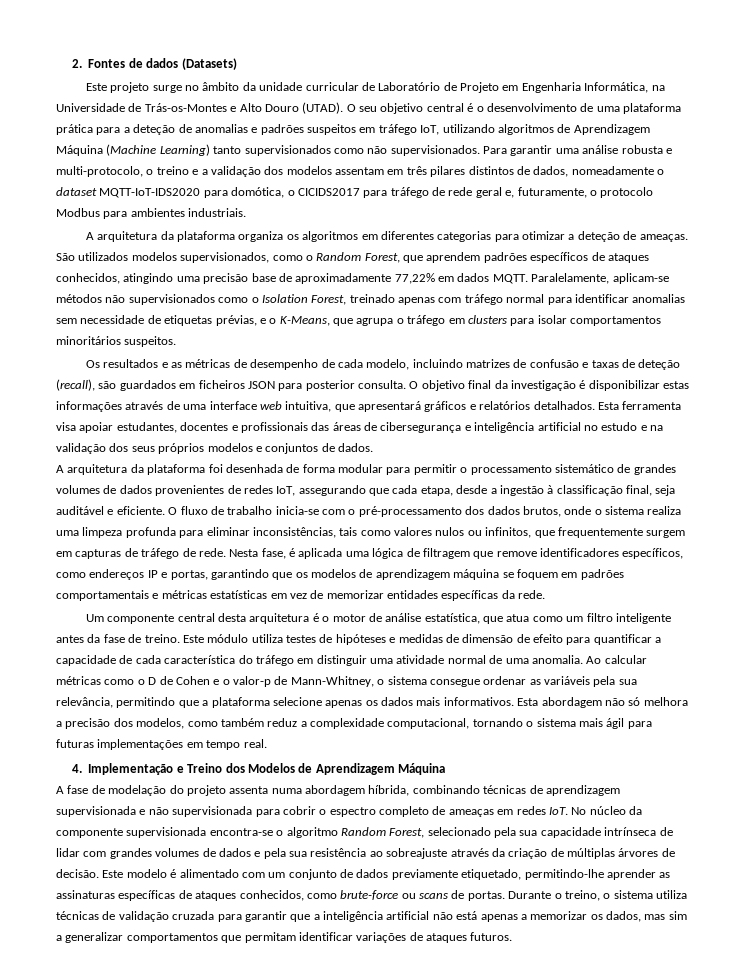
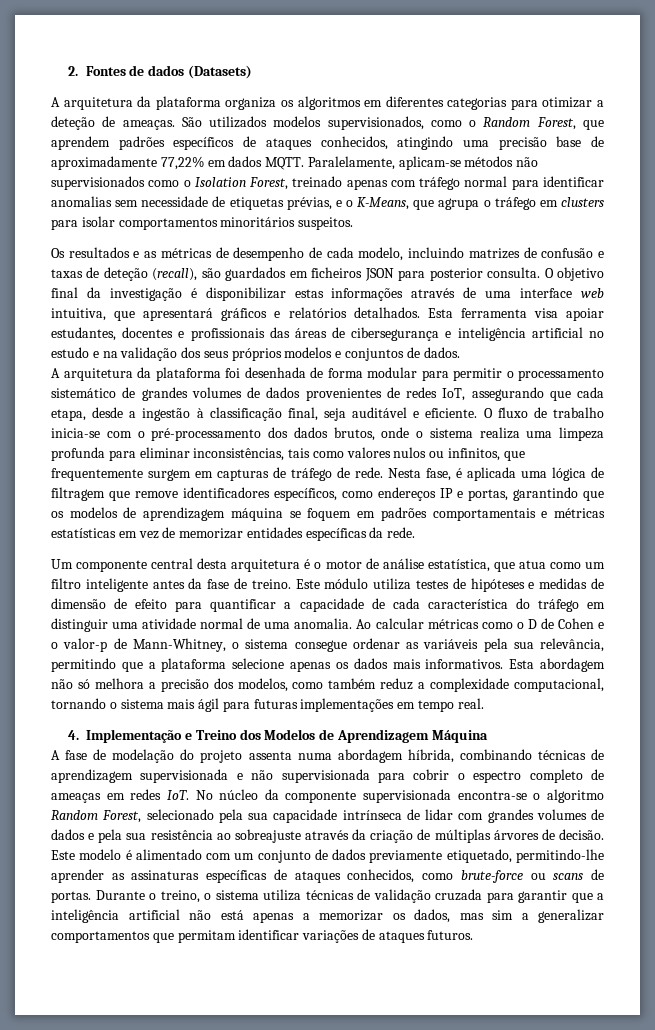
- Este projeto surge no âmbito da unidade curricular de Laboratório de Projeto em Engenharia Informática, na Universidade de Trás-os-Montes e Alto Douro (UTAD). O seu objetivo central é o desenvolvimento de uma plataforma prática para a deteção de anomalias e padrões suspeitos em tráfego IoT, utilizando algoritmos de Aprendizagem Máquina (Machine Learning) tanto supervisionados como não supervisionados. Para garantir uma análise robusta e multi-protocolo, o treino e a validação dos modelos assentam em três pilares distintos de dados, nomeadamente o dataset MQTT-IoT-IDS2020 para domótica, o CICIDS2017 para tráfego de rede geral e, futuramente, o protocolo Modbus para ambientes industriais.

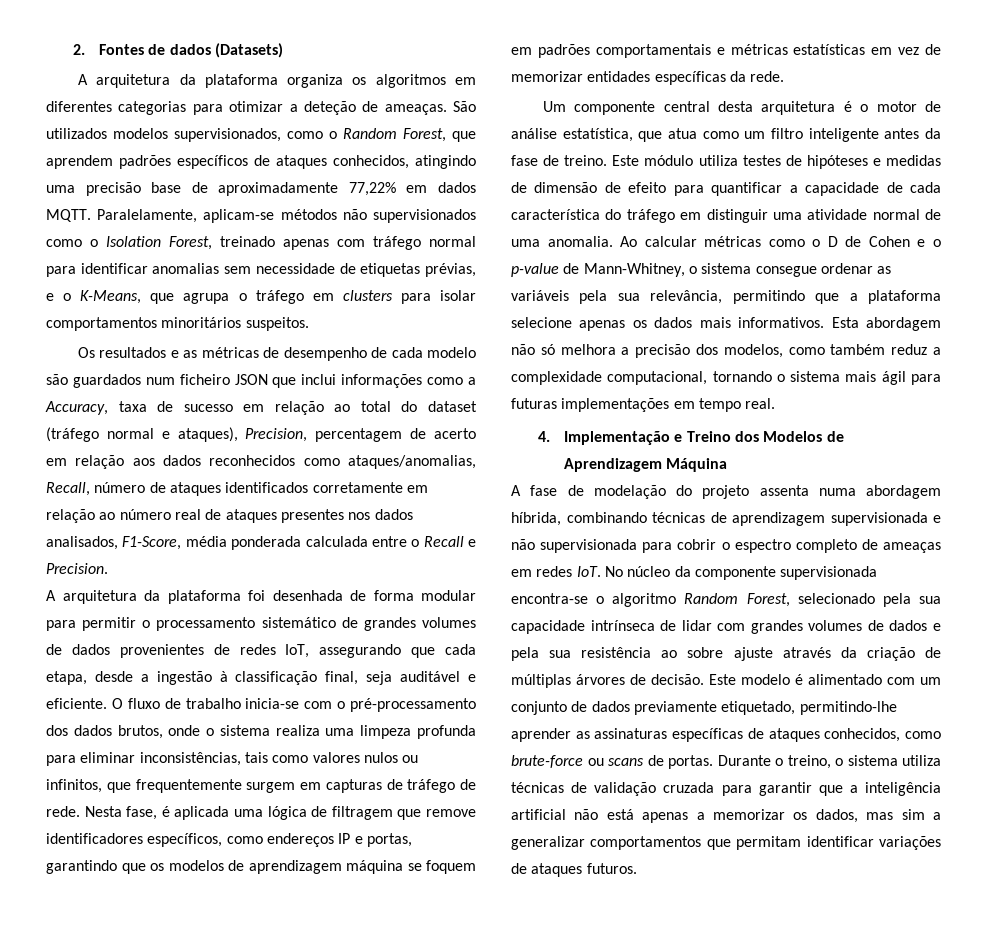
- Os resultados e as métricas de desempenho de cada modelo, incluindo matrizes de confusão e taxas de deteção (recall), são guardados em ficheiros JSON para posterior consulta. O objetivo final da investigação é disponibilizar estas informações através de uma interface web intuitiva, que apresentará gráficos e relatórios detalhados. Esta ferramenta visa apoiar estudantes, docentes e profissionais das áreas de cibersegurança e inteligência artificial no estudo e na validação dos seus próprios modelos e conjuntos de dados.
+ Os resultados e as métricas de desempenho de cada modelo são guardados num ficheiro JSON que inclui informações como a Accuracy, taxa de sucesso em relação ao total do dataset (tráfego normal e ataques), Precision, percentagem de acerto em relação aos dados reconhecidos como ataques/anomalias, Recall, número de ataques identificados corretamente em relação ao número real de ataques presentes nos dados analisados, F1-Score, média ponderada calculada entre o Recall e Precision.
- Ao calcular métricas como o D de Cohen e o valor-p de Mann-Whitney, o sistema consegue ordenar as variáveis pela sua relevância, permitindo que a plataforma selecione apenas os dados mais informativos.
+ Ao calcular métricas como o D de Cohen e o p-value de Mann-Whitney, o sistema consegue ordenar as variáveis pela sua relevância, permitindo que a plataforma selecione apenas os dados mais informativos.
- A fase de modelação do projeto assenta numa abordagem híbrida, combinando técnicas de aprendizagem supervisionada e não supervisionada para cobrir o espectro completo de ameaças em redes IoT. No núcleo da componente supervisionada encontra-se o algoritmo Random Forest, selecionado pela sua capacidade intrínseca de lidar com grandes volumes de dados e pela sua resistência ao sobreajuste através da criação de múltiplas árvores de decisão.
+ A fase de modelação do projeto assenta numa abordagem híbrida, combinando técnicas de aprendizagem supervisionada e não supervisionada para cobrir o espectro completo de ameaças em redes IoT. No núcleo da componente supervisionada encontra-se o algoritmo Random Forest, selecionado pela sua capacidade intrínseca de lidar com grandes volumes de dados e pela sua resistência ao sobre ajuste através da criação de múltiplas árvores de decisão.

